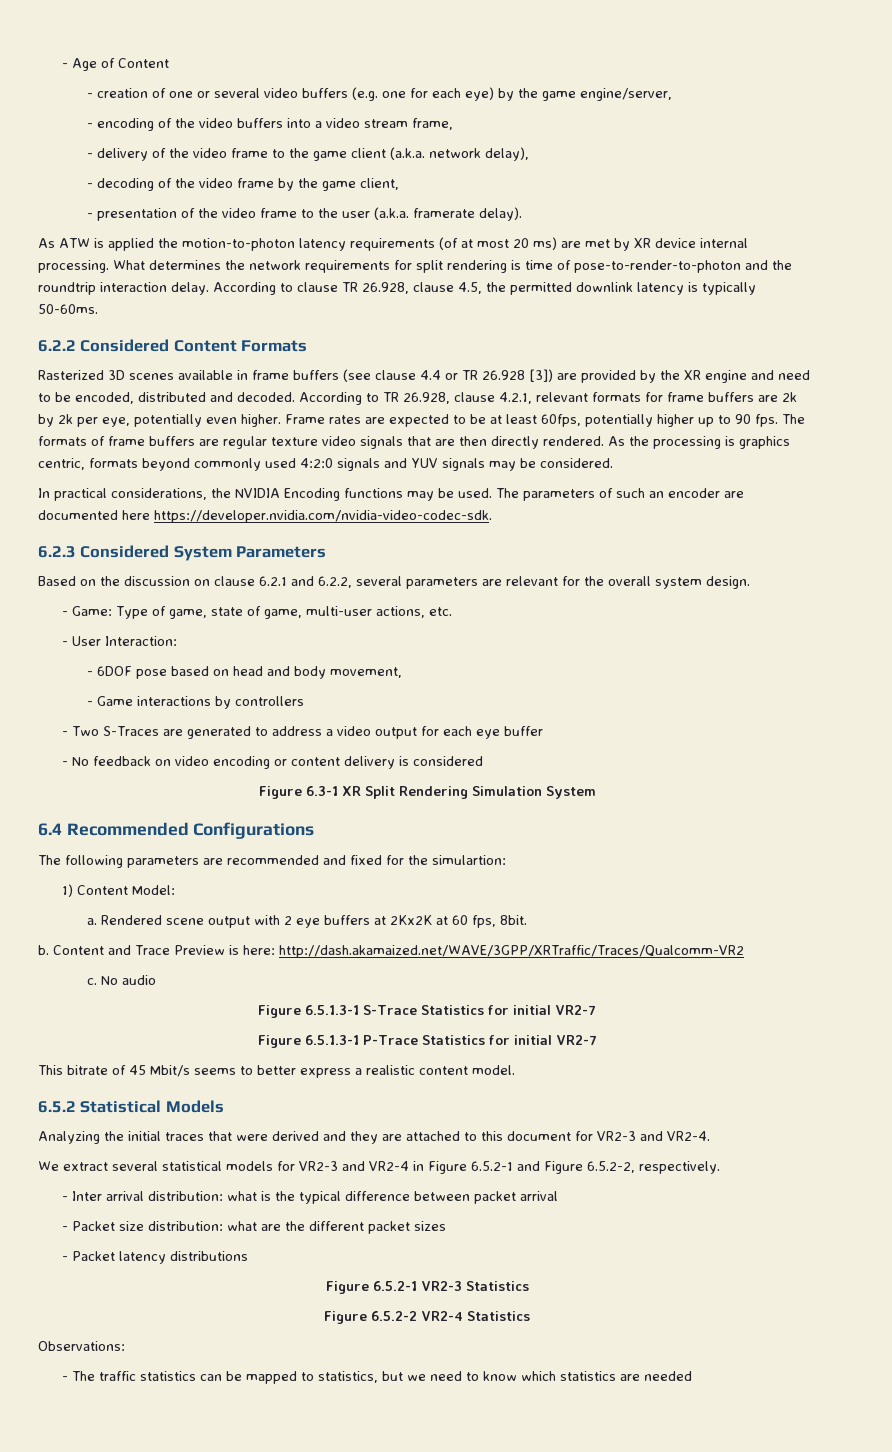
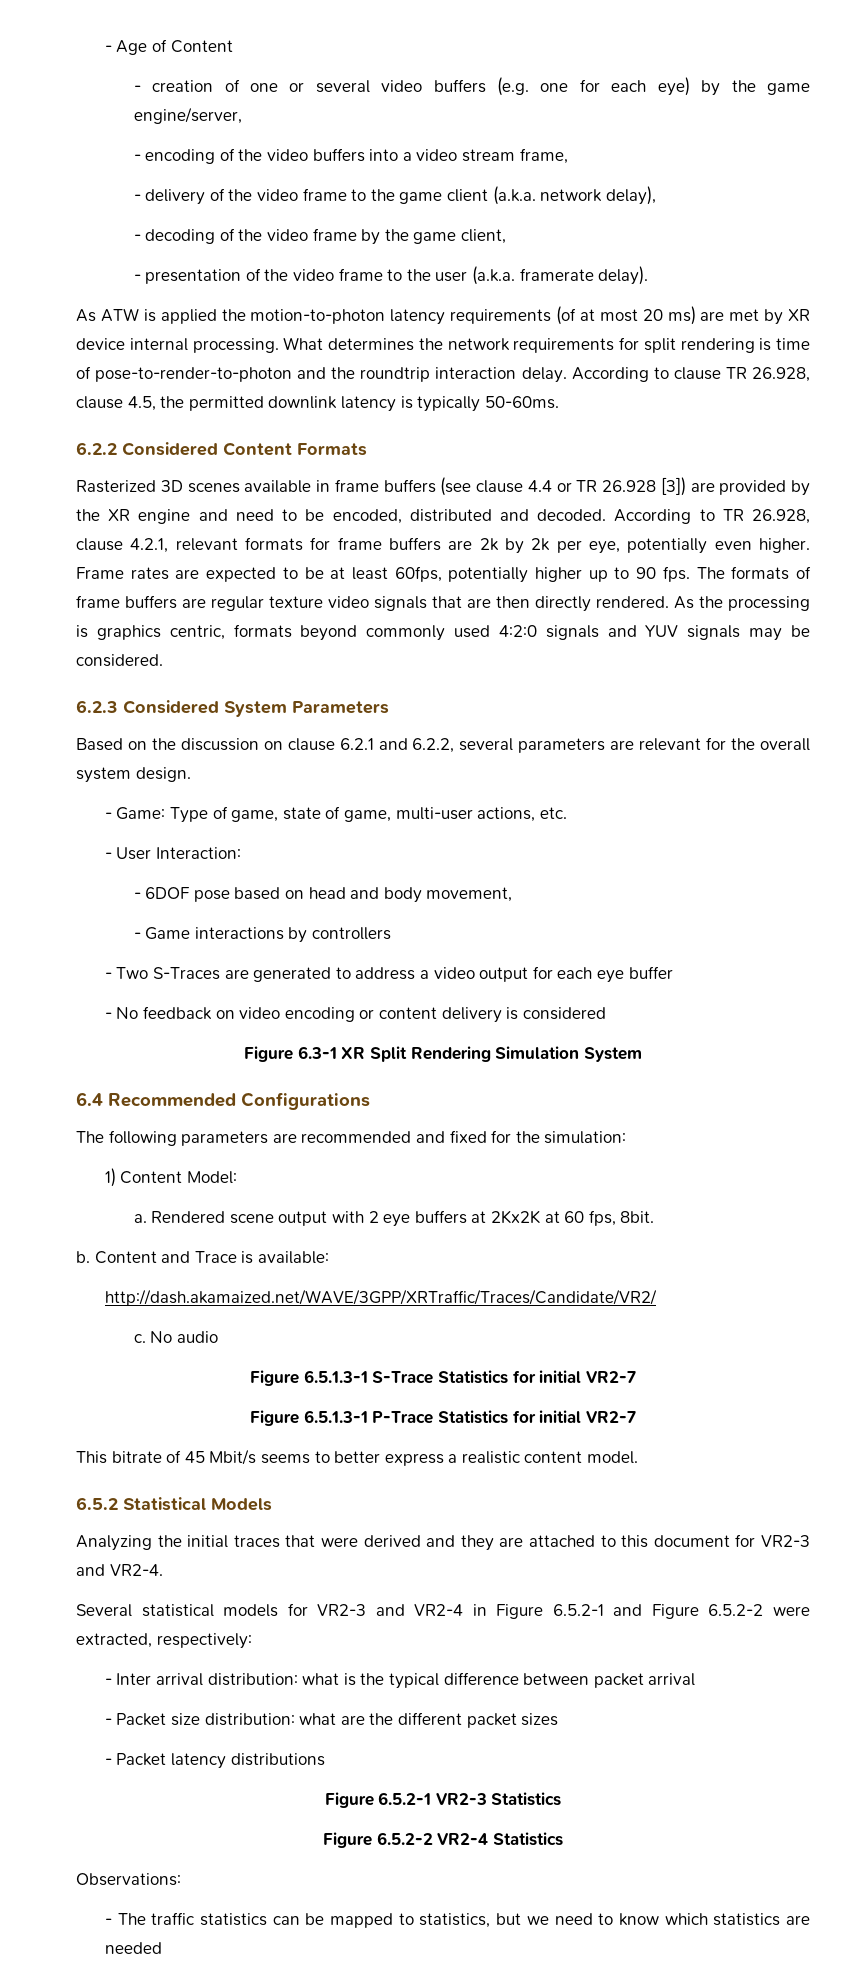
- In practical considerations, the NVIDIA Encoding functions may be used. The parameters of such an encoder are documented here https://developer.nvidia.com/nvidia-video-codec-sdk.
- The following parameters are recommended and fixed for the simulartion:
+ The following parameters are recommended and fixed for the simulation:
- Content and Trace Preview is here: http://dash.akamaized.net/WAVE/3GPP/XRTraffic/Traces/Qualcomm-VR2
+ Content and Trace is available:
+ http://dash.akamaized.net/WAVE/3GPP/XRTraffic/Traces/Candidate/VR2/
- We extract several statistical models for VR2-3 and VR2-4 in Figure 6.5.2-1 and Figure 6.5.2-2, respectively.
+ Several statistical models for VR2-3 and VR2-4 in Figure 6.5.2-1 and Figure 6.5.2-2 were extracted, respectively:

